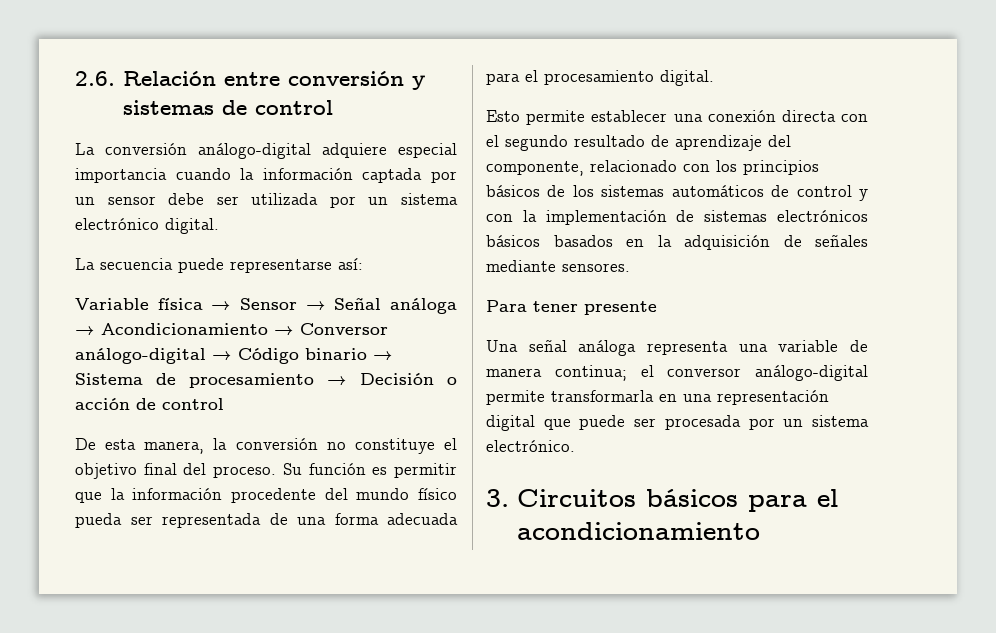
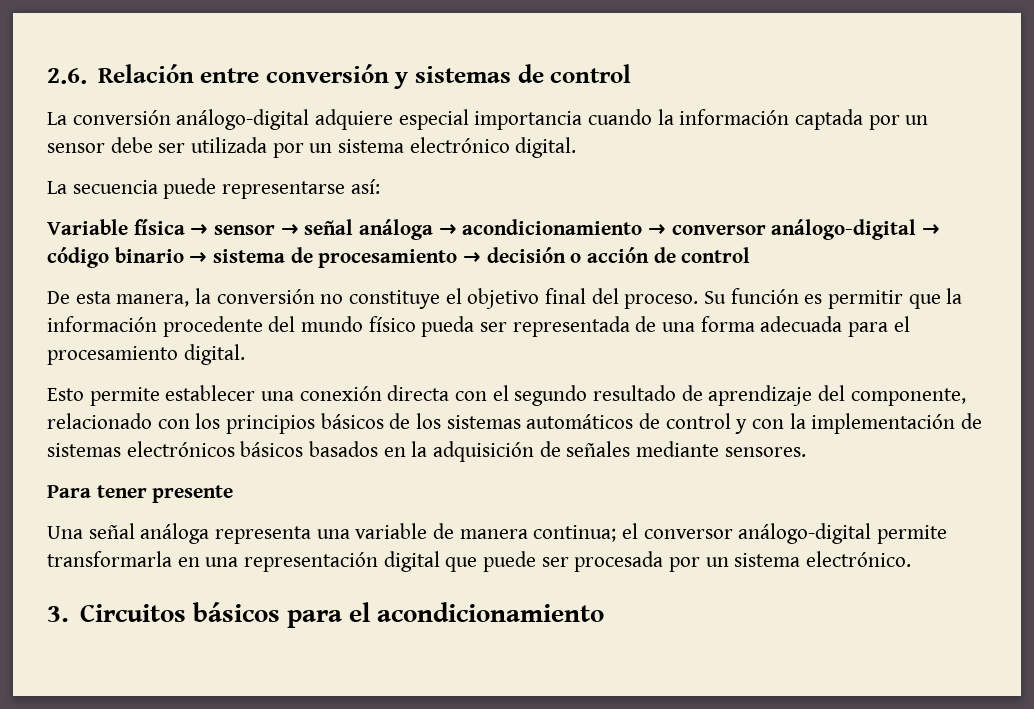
- Variable física → Sensor → Señal análoga → Acondicionamiento → Conversor análogo-digital → Código binario → Sistema de procesamiento → Decisión o acción de control
+ Variable física → sensor → señal análoga → acondicionamiento → conversor análogo-digital → código binario → sistema de procesamiento → decisión o acción de control

